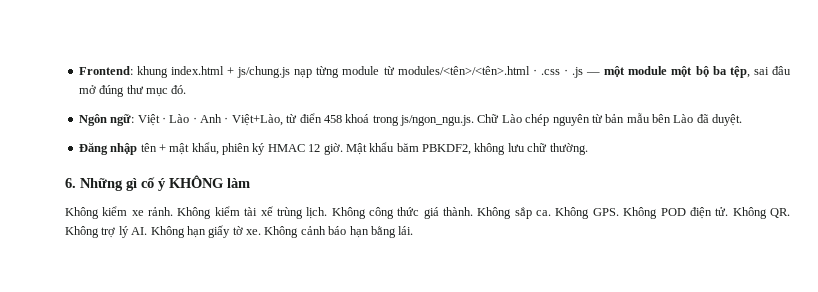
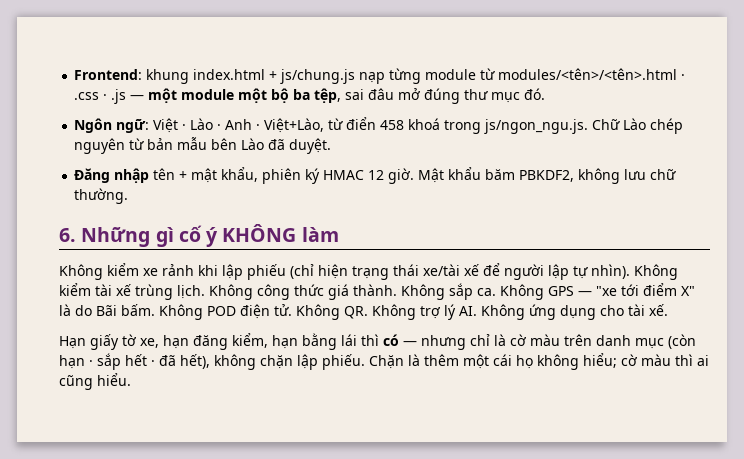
- Không kiểm xe rảnh.
+ Không kiểm xe rảnh khi lập phiếu (chỉ hiện trạng thái xe/tài xế để người lập tự nhìn).
- Không sắp ca. Không GPS. Không POD điện tử.
+ Không sắp ca. Không GPS — "xe tới điểm X" là do Bãi bấm. Không POD điện tử.
- Không QR. Không trợ lý AI. Không hạn giấy tờ xe. Không cảnh báo hạn bằng lái.
+ Không QR. Không trợ lý AI. Không ứng dụng cho tài xế.
+ Hạn giấy tờ xe, hạn đăng kiểm, hạn bằng lái thì có — nhưng chỉ là cờ màu trên danh mục (còn hạn · sắp hết · đã hết), không chặn lập phiếu. Chặn là thêm một cái họ không hiểu; cờ màu thì ai cũng hiểu.

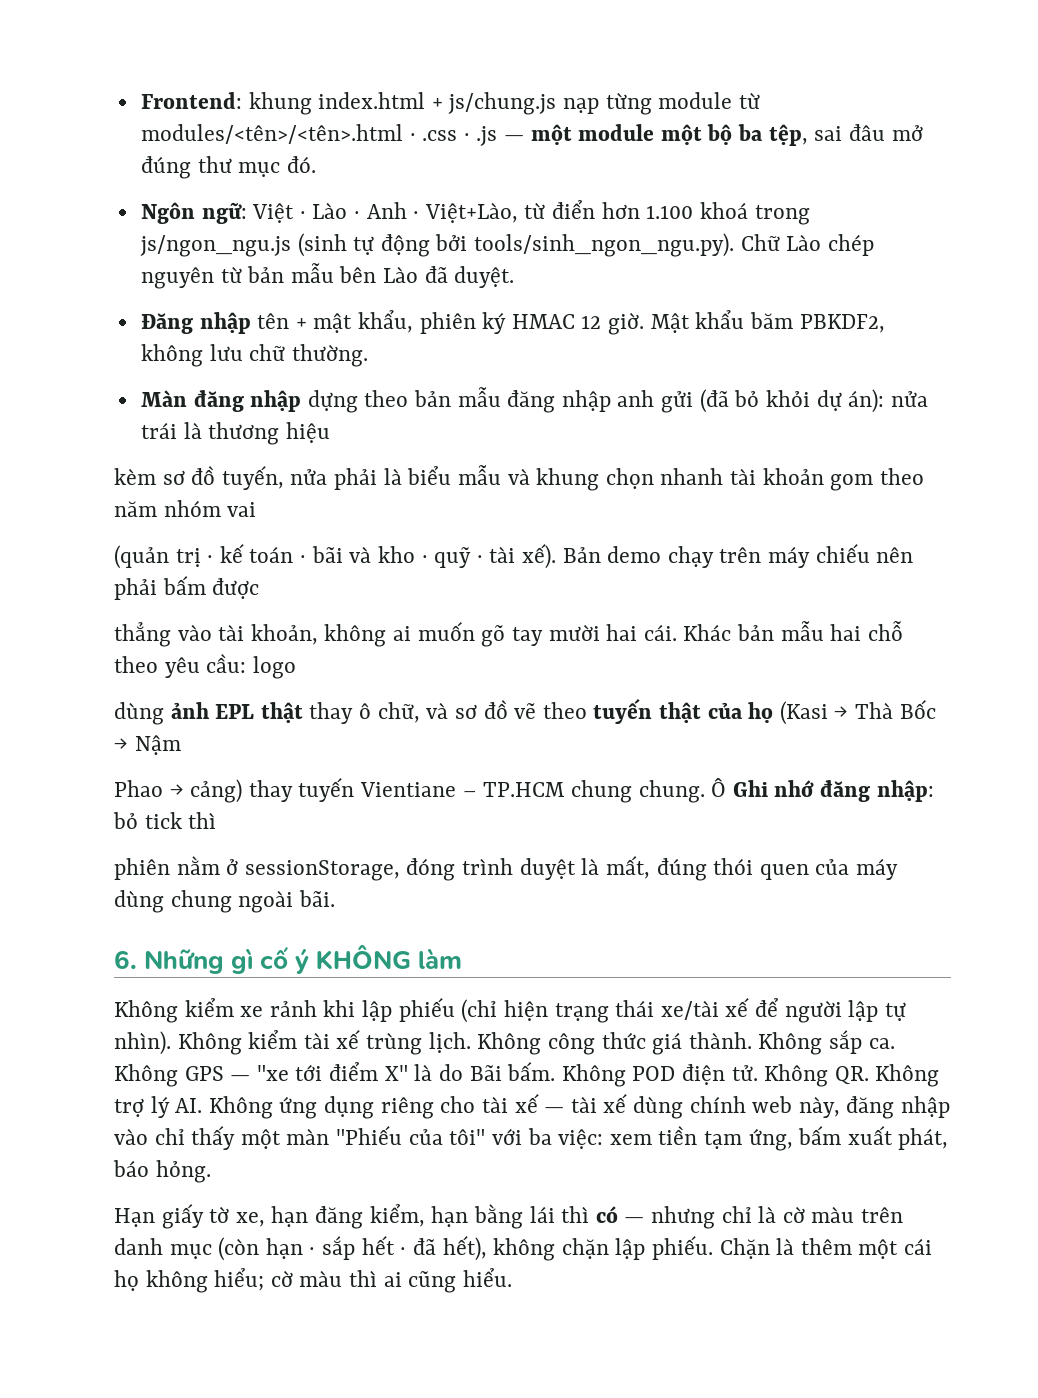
- Ngôn ngữ: Việt · Lào · Anh · Việt+Lào, từ điển 458 khoá trong js/ngon_ngu.js. Chữ Lào chép nguyên từ bản mẫu bên Lào đã duyệt.
+ Ngôn ngữ: Việt · Lào · Anh · Việt+Lào, từ điển hơn 1.100 khoá trong js/ngon_ngu.js (sinh tự động bởi tools/sinh_ngon_ngu.py). Chữ Lào chép nguyên từ bản mẫu bên Lào đã duyệt.
+ Màn đăng nhập dựng theo bản mẫu đăng nhập anh gửi (đã bỏ khỏi dự án): nửa trái là thương hiệu
+ kèm sơ đồ tuyến, nửa phải là biểu mẫu và khung chọn nhanh tài khoản gom theo năm nhóm vai
+ (quản trị · kế toán · bãi và kho · quỹ · tài xế). Bản demo chạy trên máy chiếu nên phải bấm được
+ thẳng vào tài khoản, không ai muốn gõ tay mười hai cái. Khác bản mẫu hai chỗ theo yêu cầu: logo
+ dùng ảnh EPL thật thay ô chữ, và sơ đồ vẽ theo tuyến thật của họ (Kasi → Thà Bốc → Nậm
+ Phao → cảng) thay tuyến Vientiane – TP.HCM chung chung. Ô Ghi nhớ đăng nhập: bỏ tick thì
+ phiên nằm ở sessionStorage, đóng trình duyệt là mất, đúng thói quen của máy dùng chung ngoài bãi.
- Không QR. Không trợ lý AI. Không ứng dụng cho tài xế.
+ Không QR. Không trợ lý AI. Không ứng dụng riêng cho tài xế — tài xế dùng chính web này, đăng nhập vào chỉ thấy một màn "Phiếu của tôi" với ba việc: xem tiền tạm ứng, bấm xuất phát, báo hỏng.

